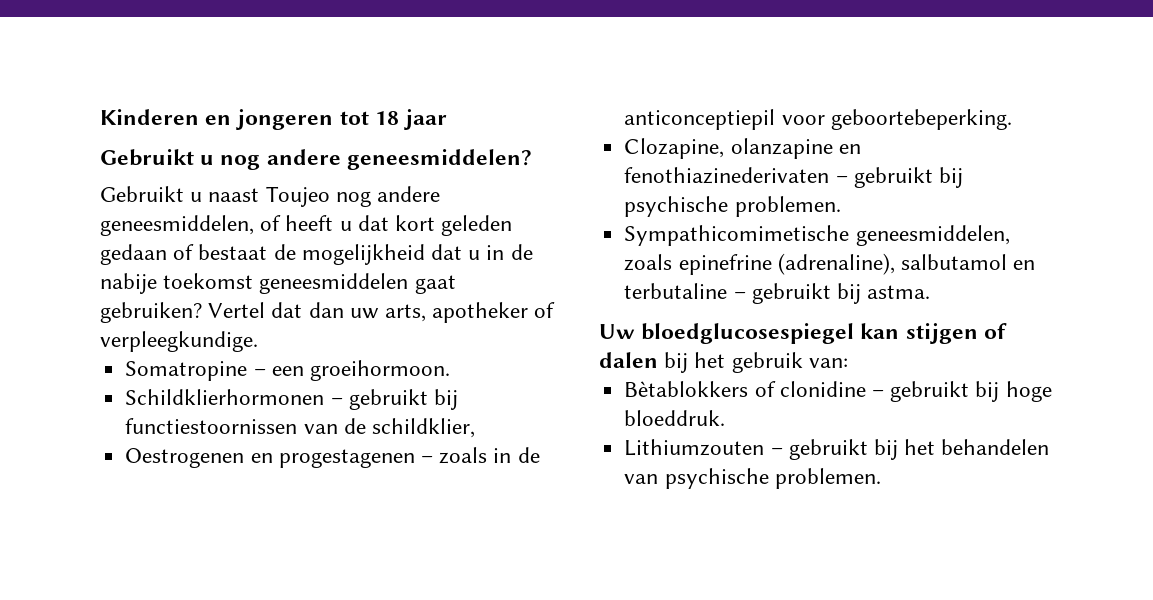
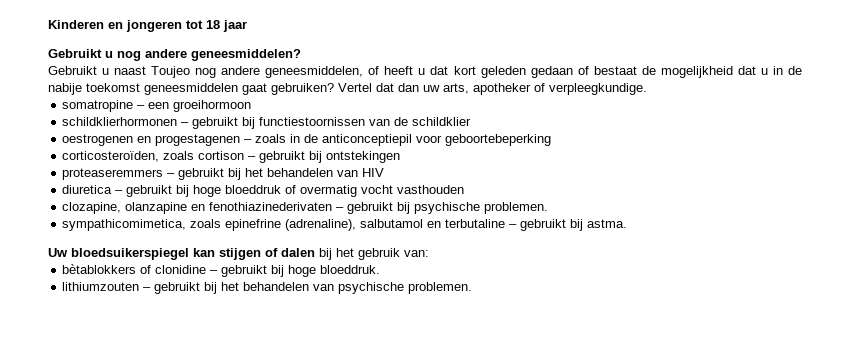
- Somatropine – een groeihormoon.
- Schildklierhormonen – gebruikt bij functiestoornissen van de schildklier,
- Oestrogenen en progestagenen – zoals in de anticonceptiepil voor geboortebeperking.
- Clozapine, olanzapine en fenothiazinederivaten – gebruikt bij psychische problemen.
+ somatropine – een groeihormoon
+ schildklierhormonen – gebruikt bij functiestoornissen van de schildklier
+ oestrogenen en progestagenen – zoals in de anticonceptiepil voor geboortebeperking
+ corticosteroïden, zoals cortison – gebruikt bij ontstekingen
+ proteaseremmers – gebruikt bij het behandelen van HIV
+ diuretica – gebruikt bij hoge bloeddruk of overmatig vocht vasthouden
+ clozapine, olanzapine en fenothiazinederivaten – gebruikt bij psychische problemen.
- Sympathicomimetische geneesmiddelen, zoals epinefrine (adrenaline), salbutamol en terbutaline – gebruikt bij astma.
+ sympathicomimetica, zoals epinefrine (adrenaline), salbutamol en terbutaline – gebruikt bij astma.
- Uw bloedglucosespiegel kan stijgen of dalen bij het gebruik van:
+ Uw bloedsuikerspiegel kan stijgen of dalen bij het gebruik van:
- Bètablokkers of clonidine – gebruikt bij hoge bloeddruk.
+ bètablokkers of clonidine – gebruikt bij hoge bloeddruk.
- Lithiumzouten – gebruikt bij het behandelen van psychische problemen.
+ lithiumzouten – gebruikt bij het behandelen van psychische problemen.

